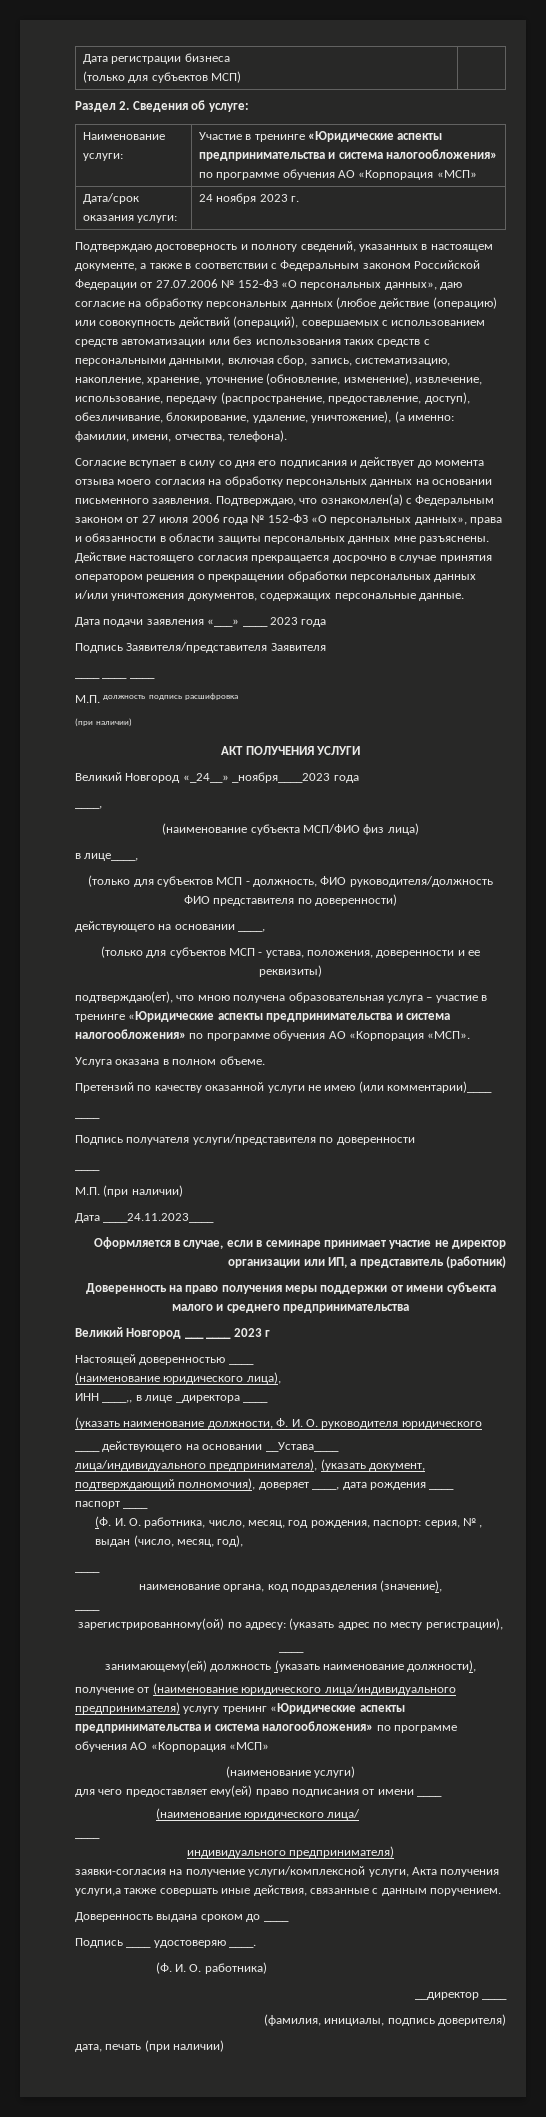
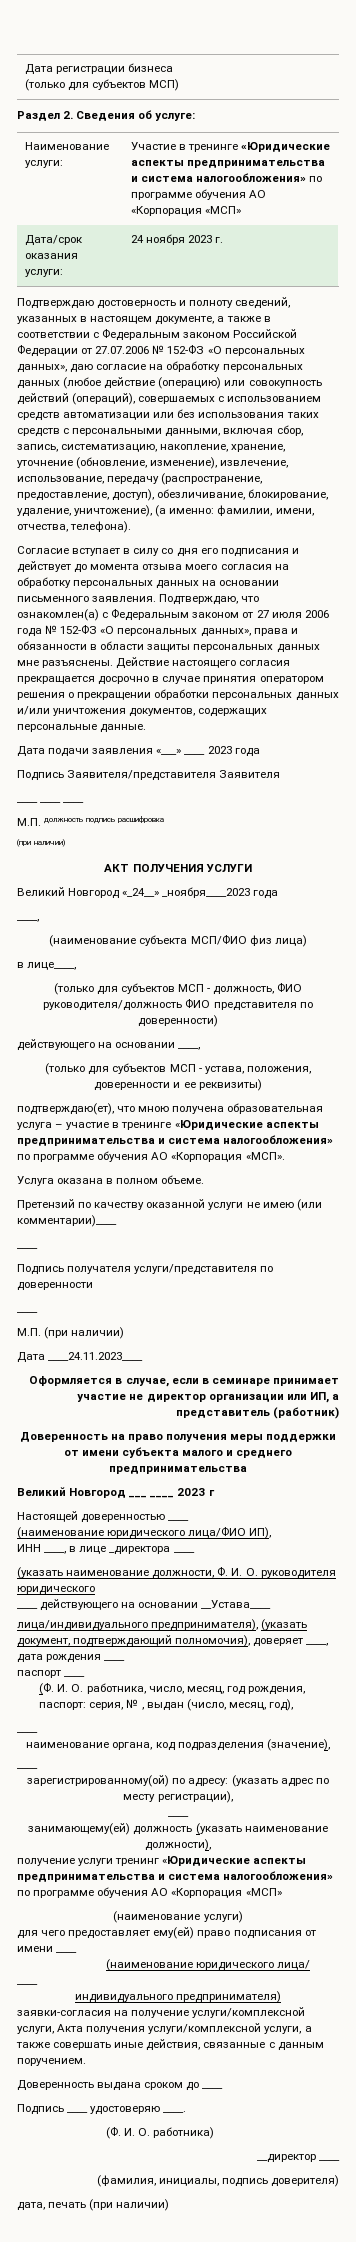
- (наименование юридического лица),
+ (наименование юридического лица/ФИО ИП),
- ИНН ____,, в лице _директора ____
+ ИНН ____, в лице _директора ____
- получение от (наименование юридического лица/индивидуального предпринимателя) услугу тренинг «Юридические аспекты предпринимательства и система налогообложения» по программе обучения АО «Корпорация «МСП»
+ получение услуги тренинг «Юридические аспекты предпринимательства и система налогообложения» по программе обучения АО «Корпорация «МСП»
- заявки-согласия на получение услуги/комплексной услуги, Акта получения услуги,а также совершать иные действия, связанные с данным поручением.
+ заявки-согласия на получение услуги/комплексной услуги, Акта получения услуги/комплексной услуги, а также совершать иные действия, связанные с данным поручением.

